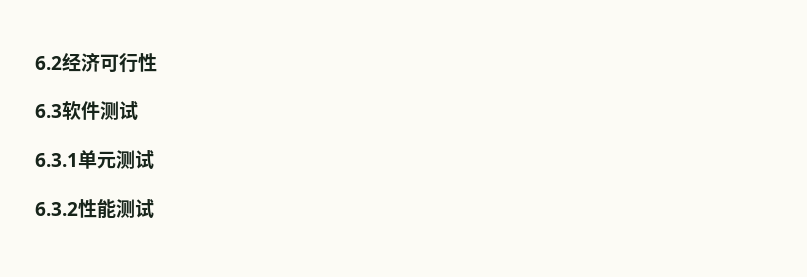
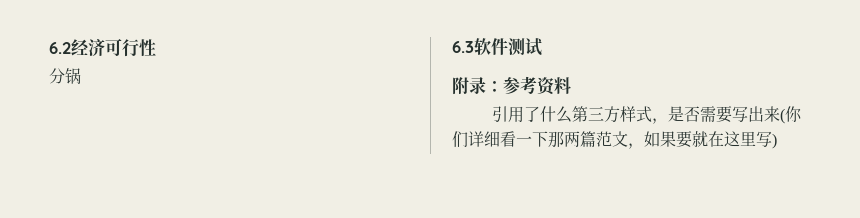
+ 分锅
- 6.3.1单元测试
- 6.3.2性能测试
+ 附录：参考资料
+ 引用了什么第三方样式，是否需要写出来(你们详细看一下那两篇范文，如果要就在这里写)

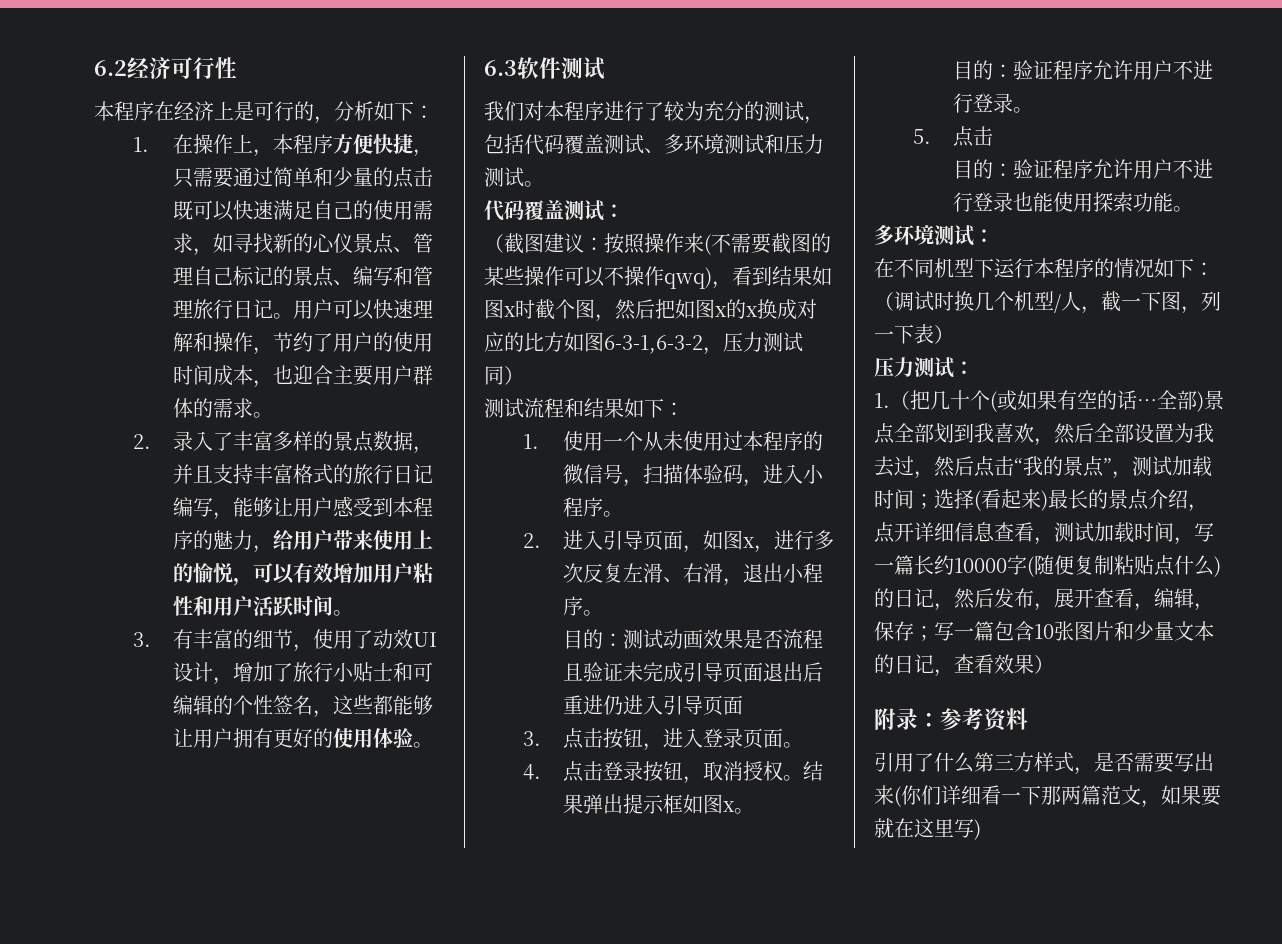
- 分锅
+ 本程序在经济上是可行的，分析如下：
+ 1.在操作上，本程序方便快捷，只需要通过简单和少量的点击既可以快速满足自己的使用需求，如寻找新的心仪景点、管理自己标记的景点、编写和管理旅行日记。用户可以快速理解和操作，节约了用户的使用时间成本，也迎合主要用户群体的需求。
+ 2.录入了丰富多样的景点数据，并且支持丰富格式的旅行日记编写，能够让用户感受到本程序的魅力，给用户带来使用上的愉悦，可以有效增加用户粘性和用户活跃时间。
+ 3.有丰富的细节，使用了动效UI设计，增加了旅行小贴士和可编辑的个性签名，这些都能够让用户拥有更好的使用体验。
  6.3软件测试
+ 我们对本程序进行了较为充分的测试，包括代码覆盖测试、多环境测试和压力测试。
+ 代码覆盖测试：
+ （截图建议：按照操作来(不需要截图的某些操作可以不操作qwq)，看到结果如图x时截个图，然后把如图x的x换成对应的比方如图6-3-1,6-3-2，压力测试同）
+ 测试流程和结果如下：
+ 1.使用一个从未使用过本程序的微信号，扫描体验码，进入小程序。
+ 2.进入引导页面，如图x，进行多次反复左滑、右滑，退出小程序。
+ 目的：测试动画效果是否流程且验证未完成引导页面退出后重进仍进入引导页面
+ 3.点击按钮，进入登录页面。
+ 4.点击登录按钮，取消授权。结果弹出提示框如图x。
+ 目的：验证程序允许用户不进行登录。
+ 5.点击
+ 目的：验证程序允许用户不进行登录也能使用探索功能。
+ 多环境测试：
+ 在不同机型下运行本程序的情况如下：（调试时换几个机型/人，截一下图，列一下表）
+ 压力测试：
+ 1.（把几十个(或如果有空的话…全部)景点全部划到我喜欢，然后全部设置为我去过，然后点击“我的景点”，测试加载时间；选择(看起来)最长的景点介绍，点开详细信息查看，测试加载时间，写一篇长约10000字(随便复制粘贴点什么)的日记，然后发布，展开查看，编辑，保存；写一篇包含10张图片和少量文本的日记，查看效果）

